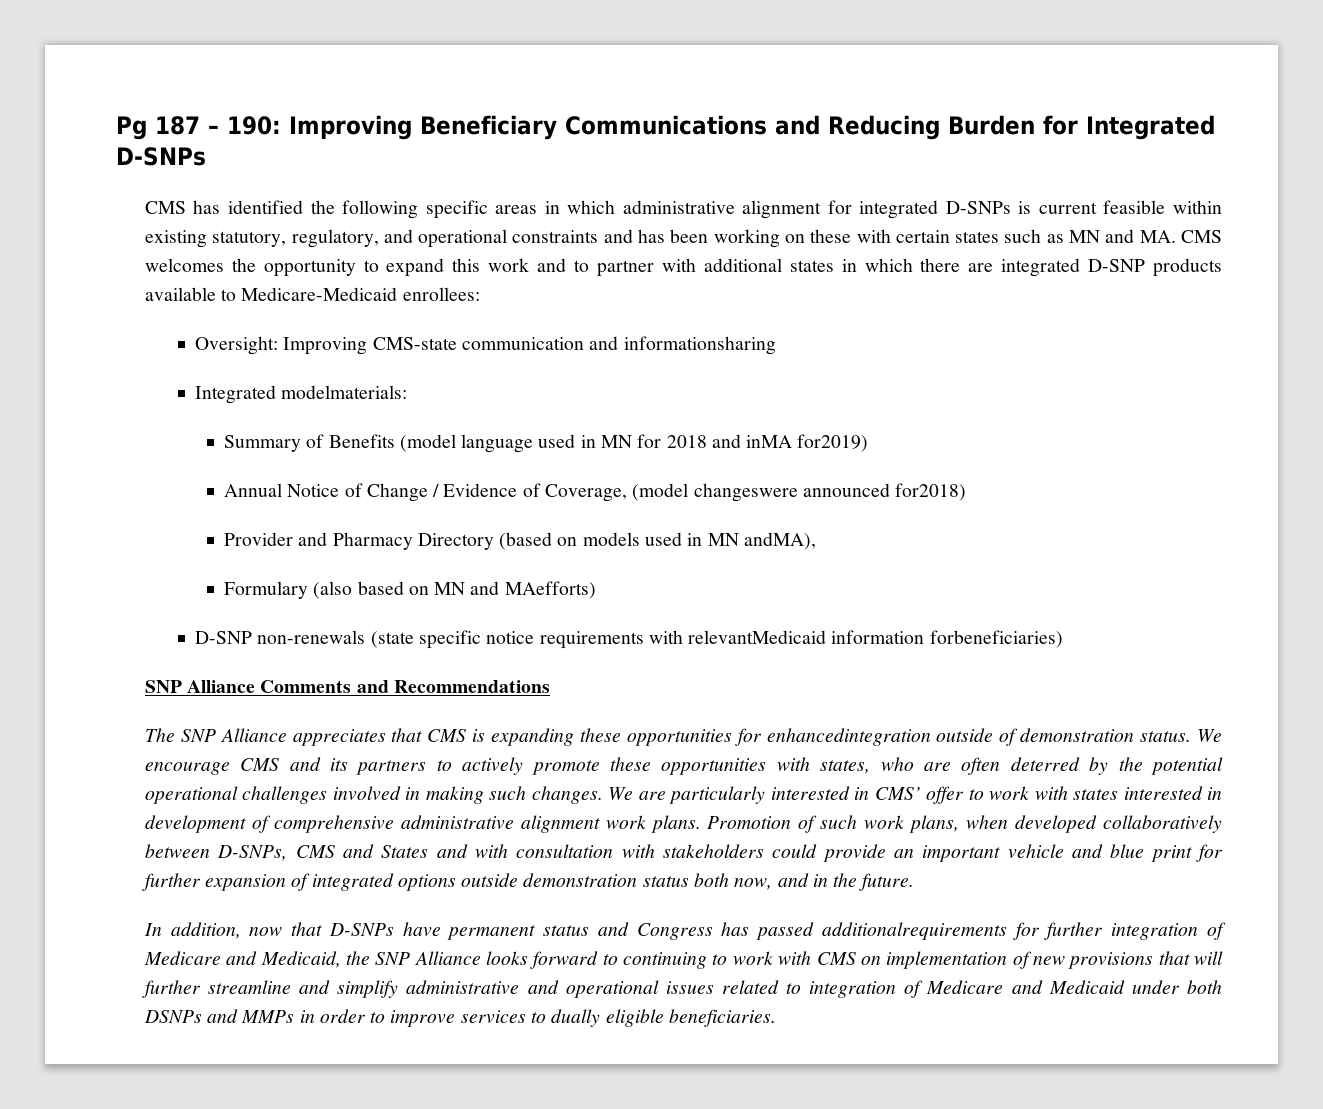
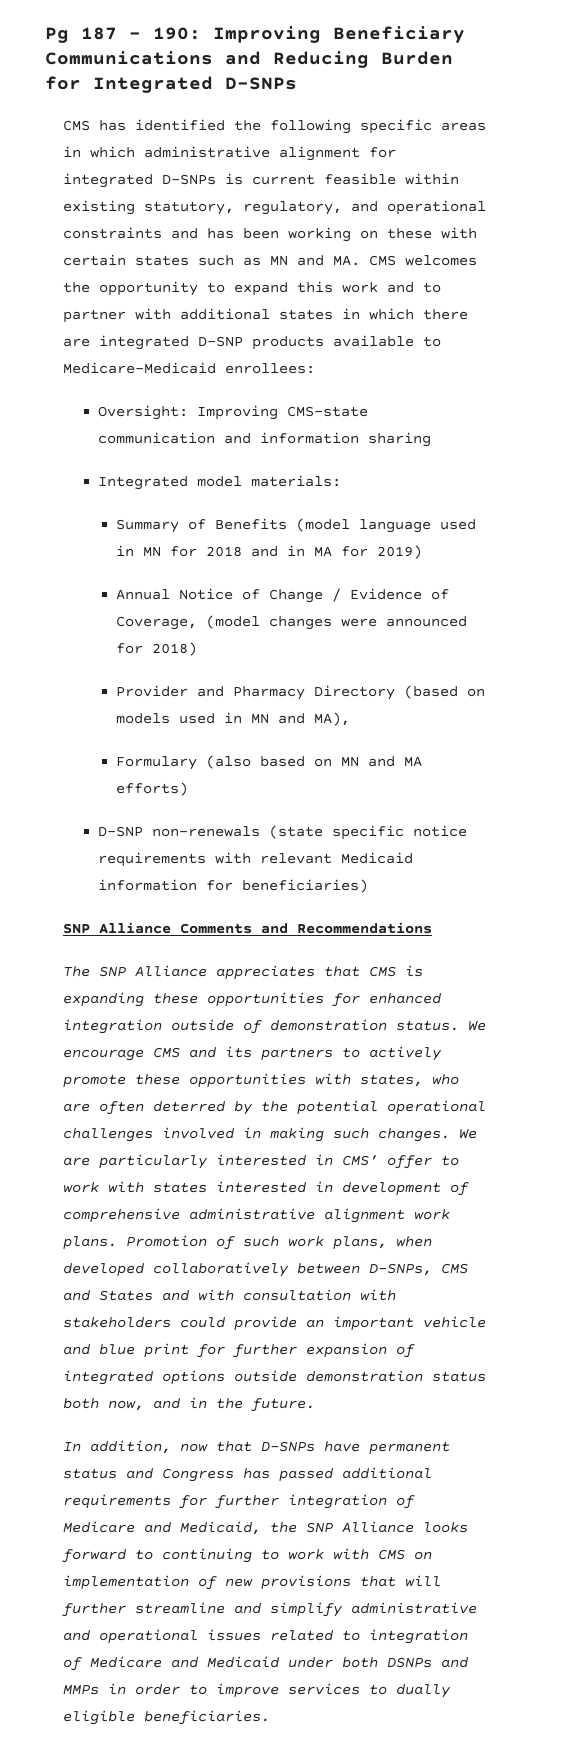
- Oversight: Improving CMS-state communication and informationsharing
- Integrated modelmaterials:
+ Oversight: Improving CMS-state communication and information sharing
+ Integrated model materials:
- Summary of Benefits (model language used in MN for 2018 and inMA for2019)
+ Summary of Benefits (model language used in MN for 2018 and in MA for 2019)
- Annual Notice of Change / Evidence of Coverage, (model changeswere announced for2018)
+ Annual Notice of Change / Evidence of Coverage, (model changes were announced for 2018)
- Provider and Pharmacy Directory (based on models used in MN andMA),
+ Provider and Pharmacy Directory (based on models used in MN and MA),
- Formulary (also based on MN and MAefforts)
+ Formulary (also based on MN and MA efforts)
- D-SNP non-renewals (state specific notice requirements with relevantMedicaid information forbeneficiaries)
+ D-SNP non-renewals (state specific notice requirements with relevant Medicaid information for beneficiaries)
- The SNP Alliance appreciates that CMS is expanding these opportunities for enhancedintegration outside of demonstration status.
+ The SNP Alliance appreciates that CMS is expanding these opportunities for enhanced integration outside of demonstration status.
- In addition, now that D-SNPs have permanent status and Congress has passed additionalrequirements for further integration of Medicare and Medicaid, the SNP Alliance looks forward to continuing to work with CMS on implementation of new provisions that will further streamline and simplify administrative and operational issues related to integration of Medicare and Medicaid under both DSNPs and MMPs in order to improve services to dually eligible beneficiaries.
+ In addition, now that D-SNPs have permanent status and Congress has passed additional requirements for further integration of Medicare and Medicaid, the SNP Alliance looks forward to continuing to work with CMS on implementation of new provisions that will further streamline and simplify administrative and operational issues related to integration of Medicare and Medicaid under both DSNPs and MMPs in order to improve services to dually eligible beneficiaries.

